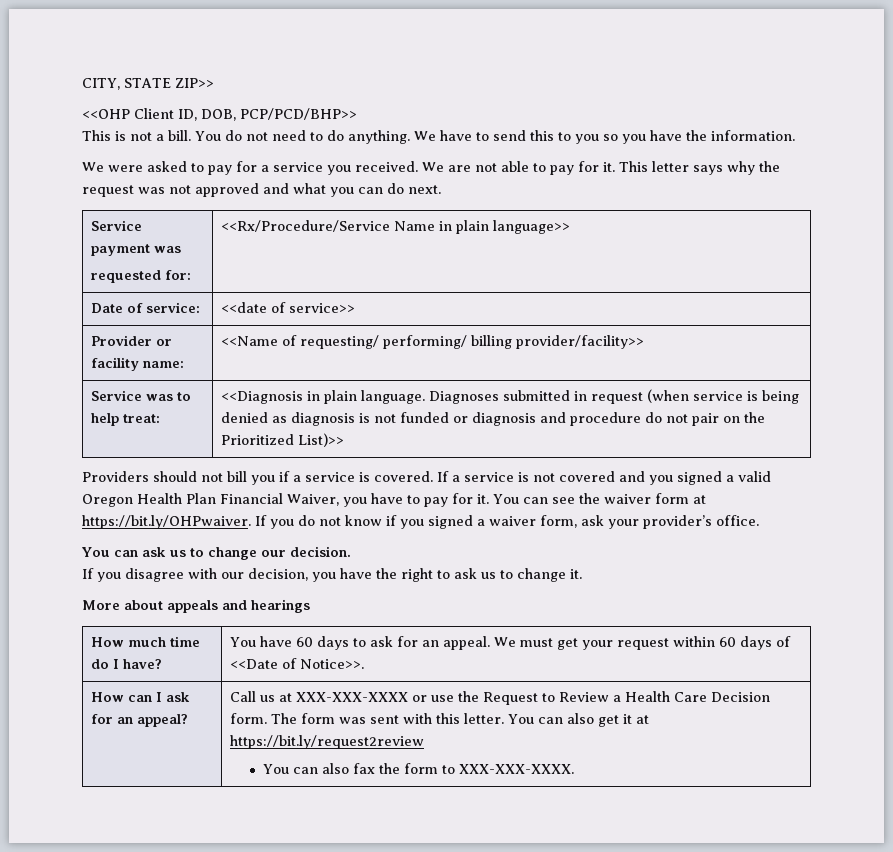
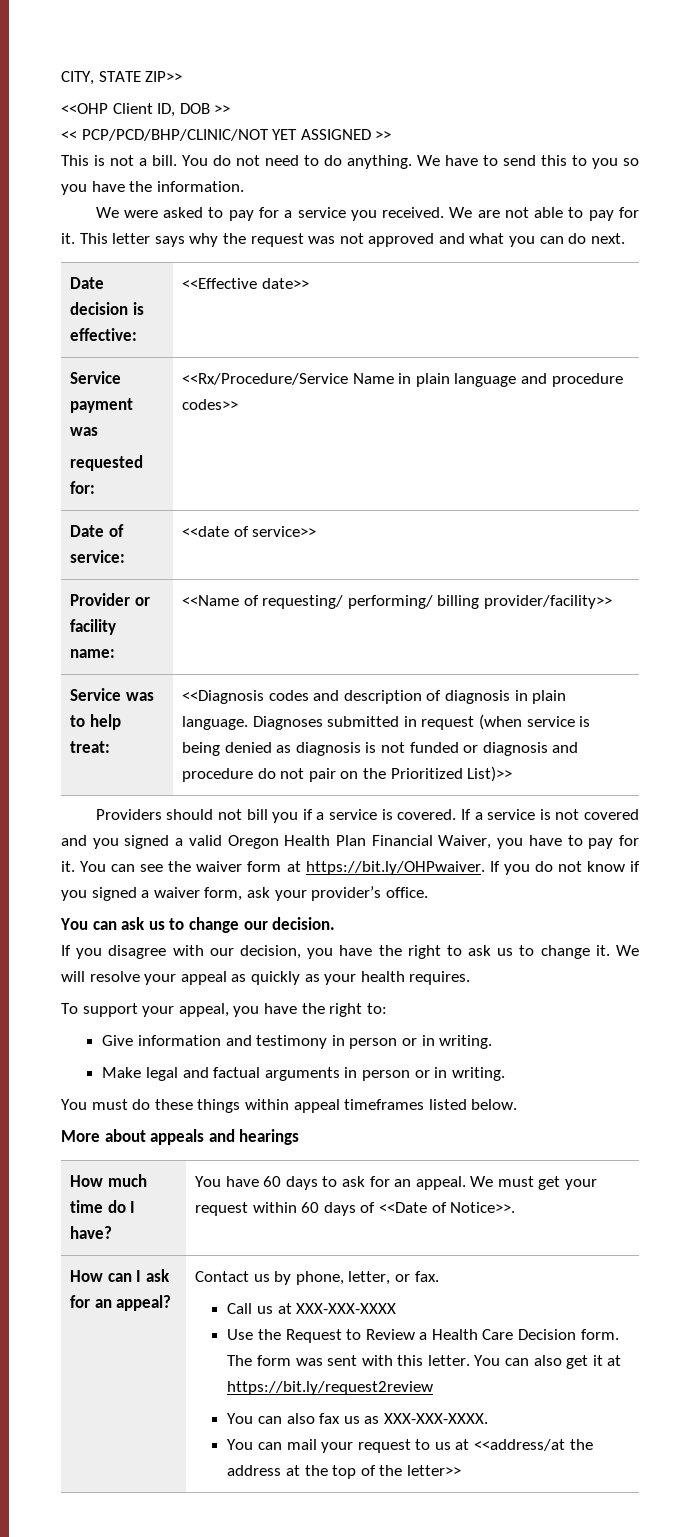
- <<OHP Client ID, DOB, PCP/PCD/BHP>>
+ <<OHP Client ID, DOB >>
+ << PCP/PCD/BHP/CLINIC/NOT YET ASSIGNED >>
+ Date decision is effective: | <<Effective date>>
  Service payment was
- requested for: | <<Rx/Procedure/Service Name in plain language>>
+ requested for: | <<Rx/Procedure/Service Name in plain language and procedure codes>>
- Service was to help treat: | <<Diagnosis in plain language. Diagnoses submitted in request (when service is being denied as diagnosis is not funded or diagnosis and procedure do not pair on the Prioritized List)>>
+ Service was to help treat: | <<Diagnosis codes and description of diagnosis in plain language. Diagnoses submitted in request (when service is being denied as diagnosis is not funded or diagnosis and procedure do not pair on the Prioritized List)>>
+ We will resolve your appeal as quickly as your health requires.
+ To support your appeal, you have the right to:
+ Give information and testimony in person or in writing.
+ Make legal and factual arguments in person or in writing.
+ You must do these things within appeal timeframes listed below.
+ Contact us by phone, letter, or fax.
- Call us at XXX-XXX-XXXX or use the Request to Review a Health Care Decision form.
+ Call us at XXX-XXX-XXXX
+ Use the Request to Review a Health Care Decision form.
- You can also fax the form to XXX-XXX-XXXX.
+ You can also fax us as XXX-XXX-XXXX.
+ You can mail your request to us at <<address/at the address at the top of the letter>>

